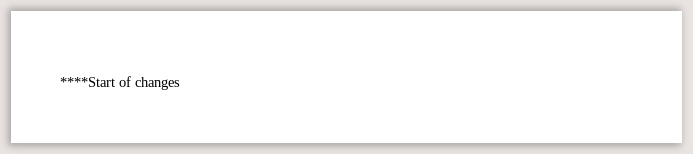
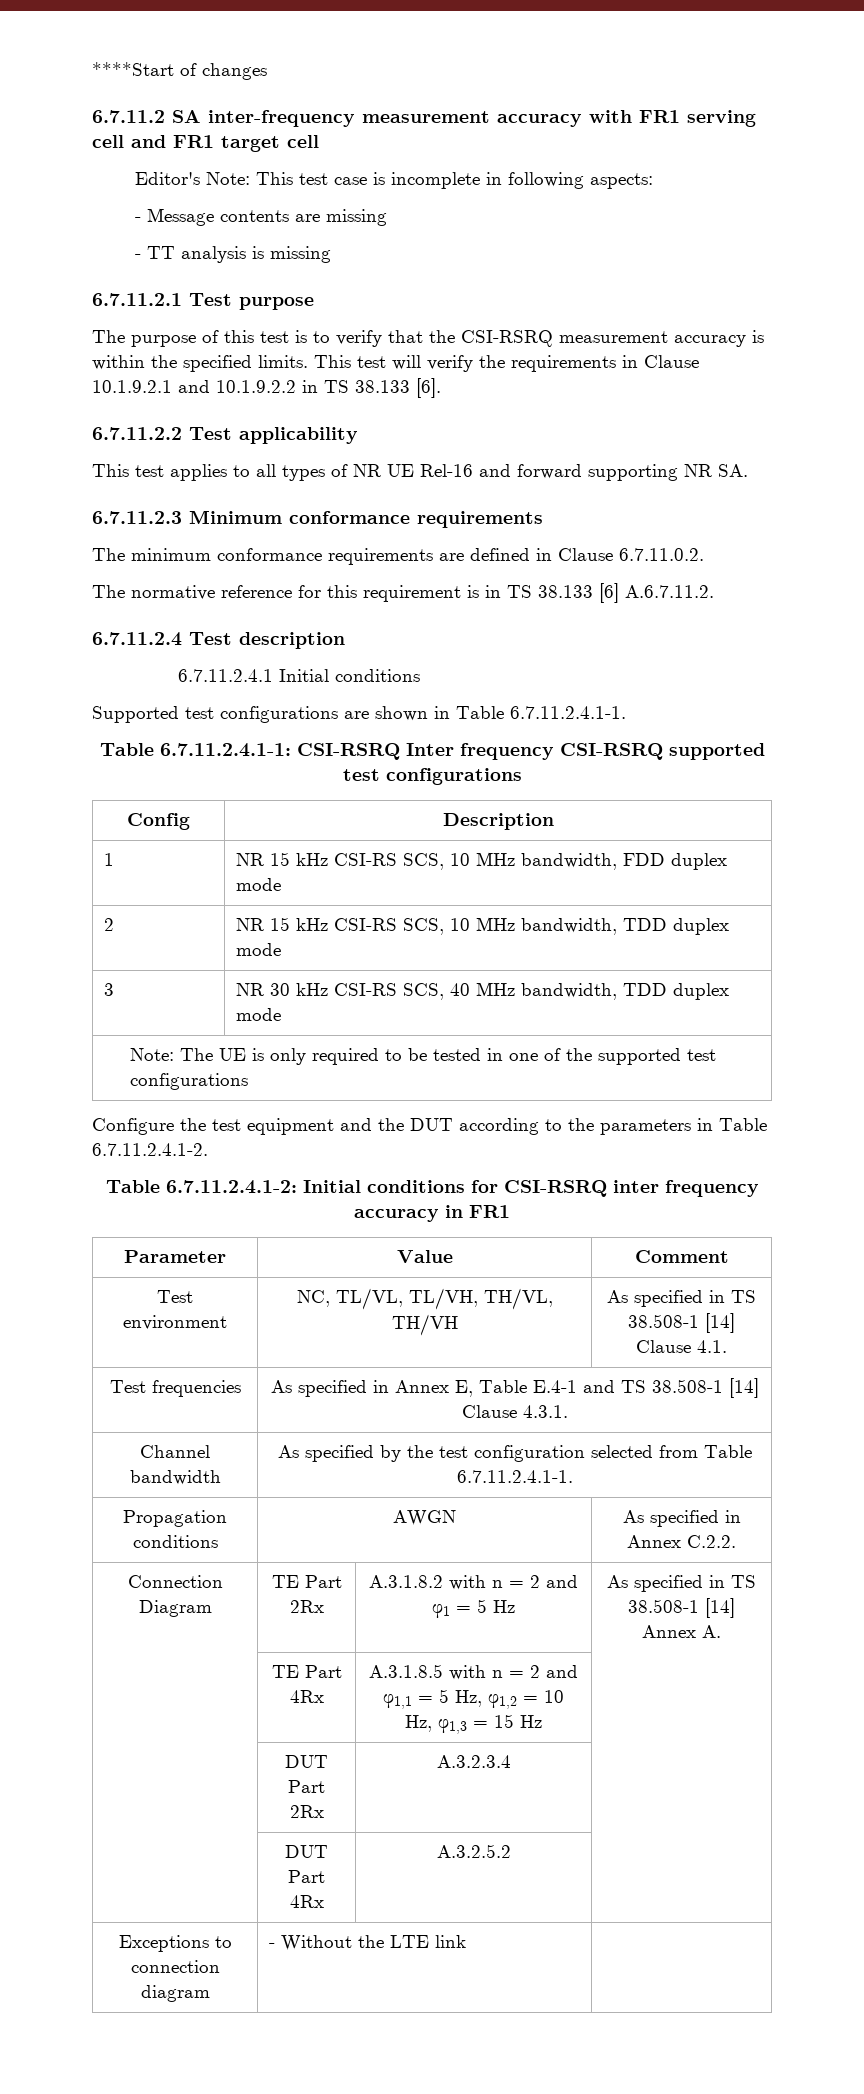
+ 6.7.11.2 SA inter-frequency measurement accuracy with FR1 serving cell and FR1 target cell
+ Editor's Note: This test case is incomplete in following aspects:
+ - Message contents are missing
+ - TT analysis is missing
+ 6.7.11.2.1 Test purpose
+ The purpose of this test is to verify that the CSI-RSRQ measurement accuracy is within the specified limits. This test will verify the requirements in Clause 10.1.9.2.1 and 10.1.9.2.2 in TS 38.133 [6].
+ 6.7.11.2.2 Test applicability
+ This test applies to all types of NR UE Rel-16 and forward supporting NR SA.
+ 6.7.11.2.3 Minimum conformance requirements
+ The minimum conformance requirements are defined in Clause 6.7.11.0.2.
+ The normative reference for this requirement is in TS 38.133 [6] A.6.7.11.2.
+ 6.7.11.2.4 Test description
+ 6.7.11.2.4.1 Initial conditions
+ Supported test configurations are shown in Table 6.7.11.2.4.1-1.
+ Table 6.7.11.2.4.1-1: CSI-RSRQ Inter frequency CSI-RSRQ supported test configurations
+ Config | Description
+ 1 | NR 15 kHz CSI-RS SCS, 10 MHz bandwidth, FDD duplex mode
+ 2 | NR 15 kHz CSI-RS SCS, 10 MHz bandwidth, TDD duplex mode
+ 3 | NR 30 kHz CSI-RS SCS, 40 MHz bandwidth, TDD duplex mode
+ Note: The UE is only required to be tested in one of the supported test configurations
+ Configure the test equipment and the DUT according to the parameters in Table 6.7.11.2.4.1-2.
+ Table 6.7.11.2.4.1-2: Initial conditions for CSI-RSRQ inter frequency accuracy in FR1
+ Parameter | Value | Comment
+ Test environment | NC, TL/VL, TL/VH, TH/VL, TH/VH | As specified in TS 38.508-1 [14] Clause 4.1.
+ Test frequencies | As specified in Annex E, Table E.4-1 and TS 38.508-1 [14] Clause 4.3.1.
+ Channel bandwidth | As specified by the test configuration selected from Table 6.7.11.2.4.1-1.
+ Propagation conditions | AWGN | As specified in Annex C.2.2.
+ Connection Diagram | TE Part 2Rx | A.3.1.8.2 with n = 2 and φ1 = 5 Hz | As specified in TS 38.508-1 [14] Annex A.
+ | TE Part 4Rx | A.3.1.8.5 with n = 2 and φ1,1 = 5 Hz, φ1,2 = 10 Hz, φ1,3 = 15 Hz |
+ | DUT Part 2Rx | A.3.2.3.4 |
+ | DUT Part 4Rx | A.3.2.5.2 |
+ Exceptions to connection diagram | - Without the LTE link |

